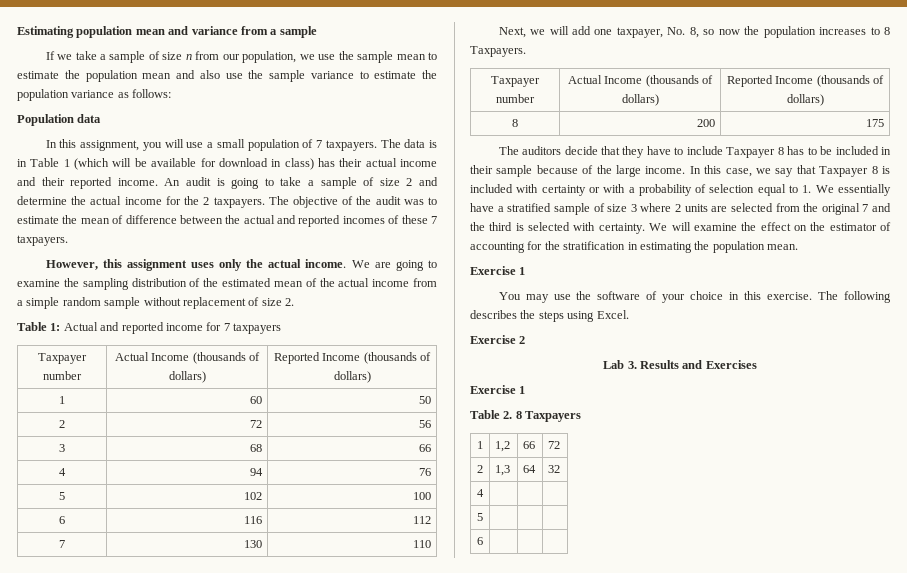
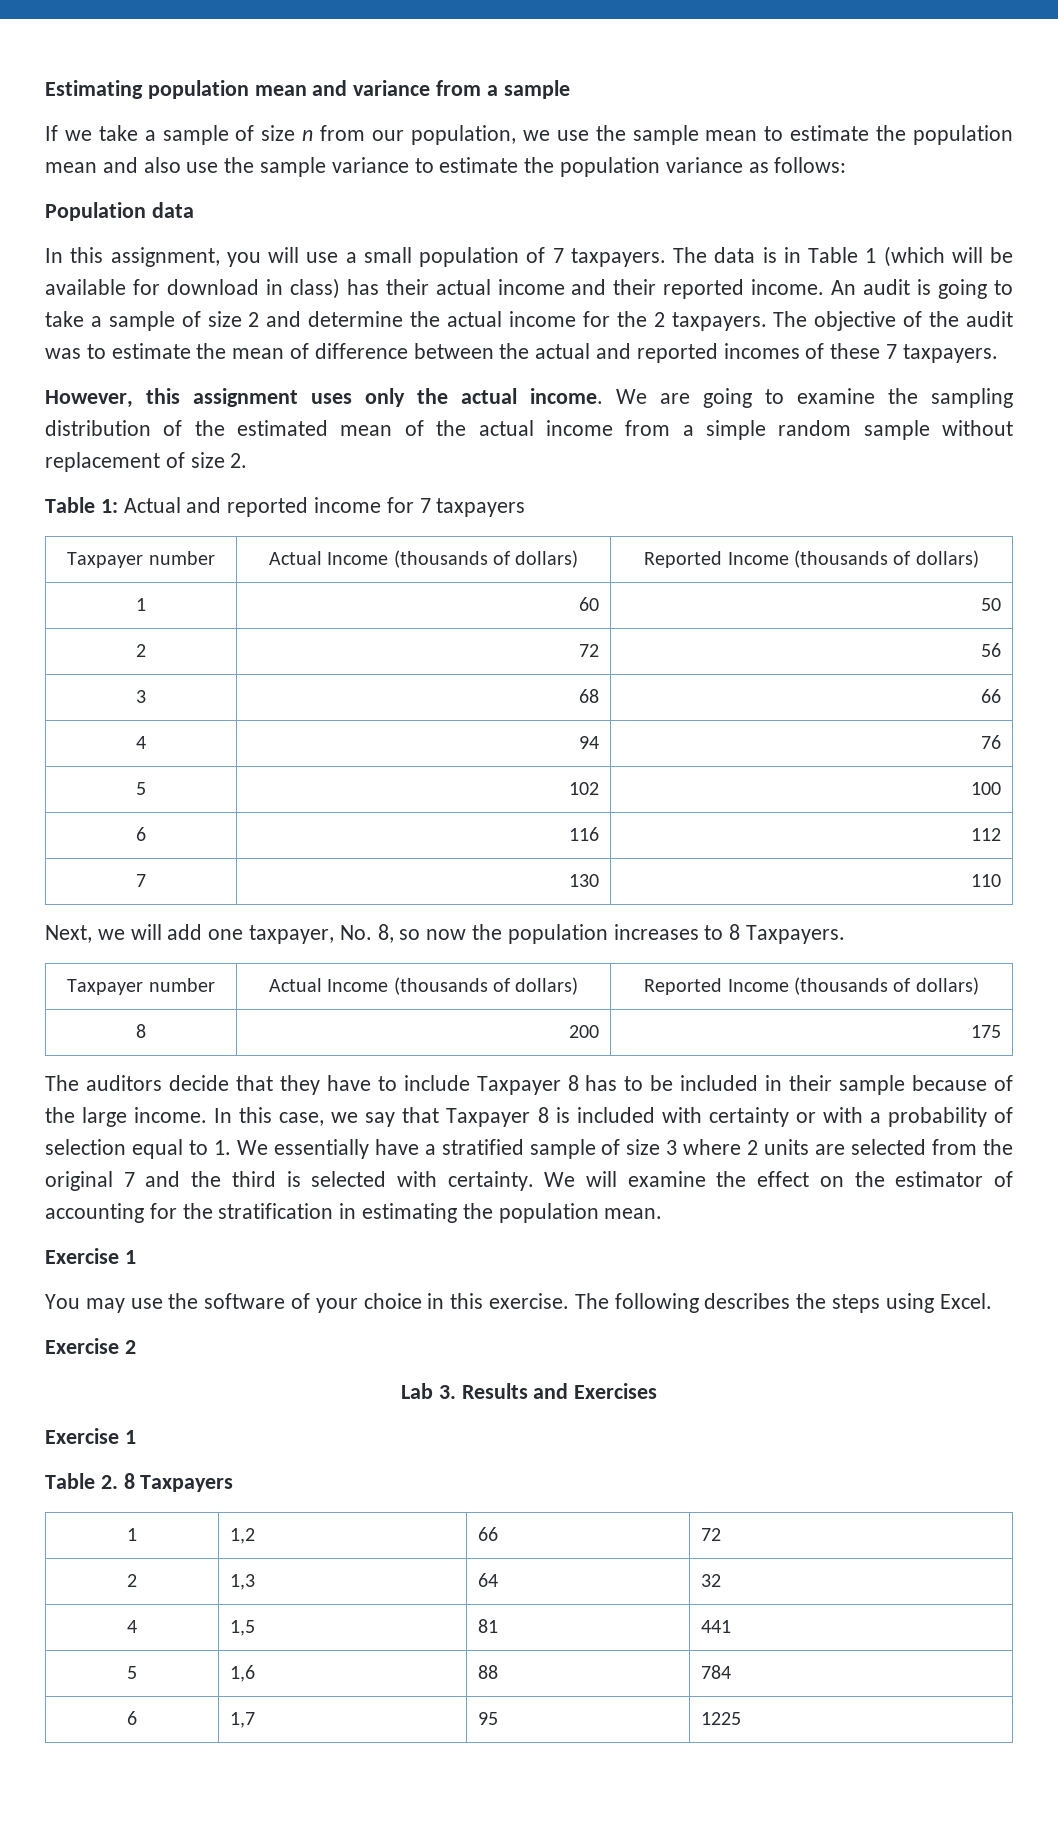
- 4 | | |
- 5 | | |
- 6 | | |
+ 4 | 1,5 | 81 | 441
+ 5 | 1,6 | 88 | 784
+ 6 | 1,7 | 95 | 1225

